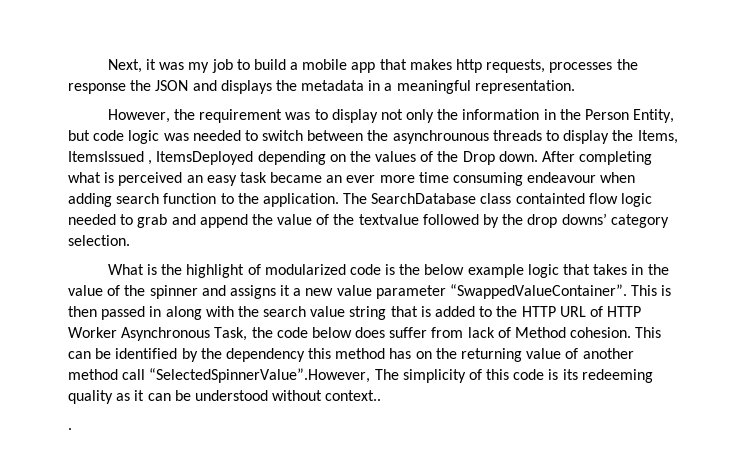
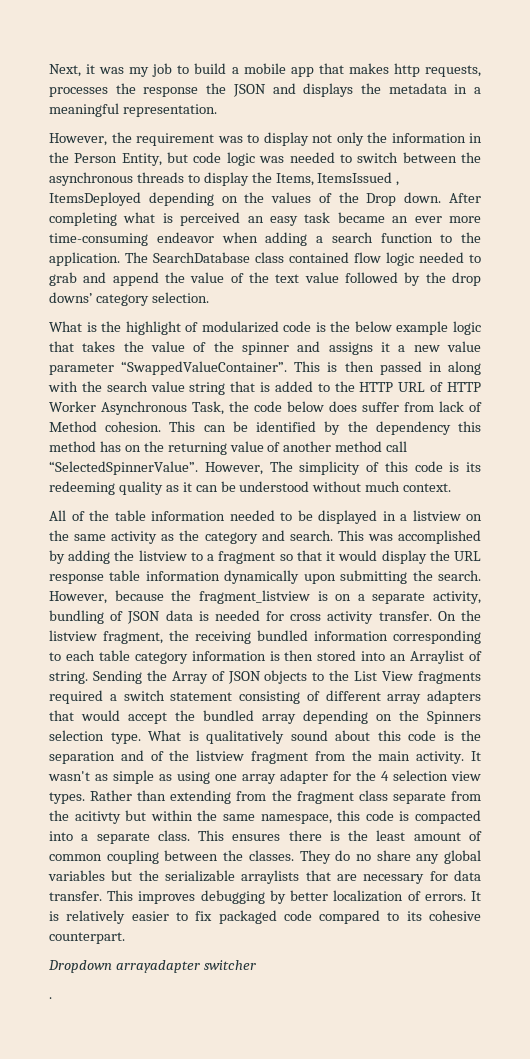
- However, the requirement was to display not only the information in the Person Entity, but code logic was needed to switch between the asynchrounous threads to display the Items, ItemsIssued , ItemsDeployed depending on the values of the Drop down.
+ However, the requirement was to display not only the information in the Person Entity, but code logic was needed to switch between the asynchronous threads to display the Items, ItemsIssued , ItemsDeployed depending on the values of the Drop down.
- After completing what is perceived an easy task became an ever more time consuming endeavour when adding search function to the application.
+ After completing what is perceived an easy task became an ever more time-consuming endeavor when adding a search function to the application.
- The SearchDatabase class containted flow logic needed to grab and append the value of the textvalue followed by the drop downs’ category selection.
+ The SearchDatabase class contained flow logic needed to grab and append the value of the text value followed by the drop downs’ category selection.
- What is the highlight of modularized code is the below example logic that takes in the value of the spinner and assigns it a new value parameter “SwappedValueContainer”.
+ What is the highlight of modularized code is the below example logic that takes the value of the spinner and assigns it a new value parameter “SwappedValueContainer”.
- This can be identified by the dependency this method has on the returning value of another method call “SelectedSpinnerValue”.However, The simplicity of this code is its redeeming quality as it can be understood without context..
+ This can be identified by the dependency this method has on the returning value of another method call “SelectedSpinnerValue”. However, The simplicity of this code is its redeeming quality as it can be understood without much context.
+ All of the table information needed to be displayed in a listview on the same activity as the category and search. This was accomplished by adding the listview to a fragment so that it would display the URL response table information dynamically upon submitting the search. However, because the fragment_listview is on a separate activity, bundling of JSON data is needed for cross activity transfer. On the listview fragment, the receiving bundled information corresponding to each table category information is then stored into an Arraylist of string. Sending the Array of JSON objects to the List View fragments required a switch statement consisting of different array adapters that would accept the bundled array depending on the Spinners selection type. What is qualitatively sound about this code is the separation and of the listview fragment from the main activity. It wasn't as simple as using one array adapter for the 4 selection view types. Rather than extending from the fragment class separate from the acitivty but within the same namespace, this code is compacted into a separate class. This ensures there is the least amount of common coupling between the classes. They do no share any global variables but the serializable arraylists that are necessary for data transfer. This improves debugging by better localization of errors. It is relatively easier to fix packaged code compared to its cohesive counterpart.
+ Dropdown arrayadapter switcher

